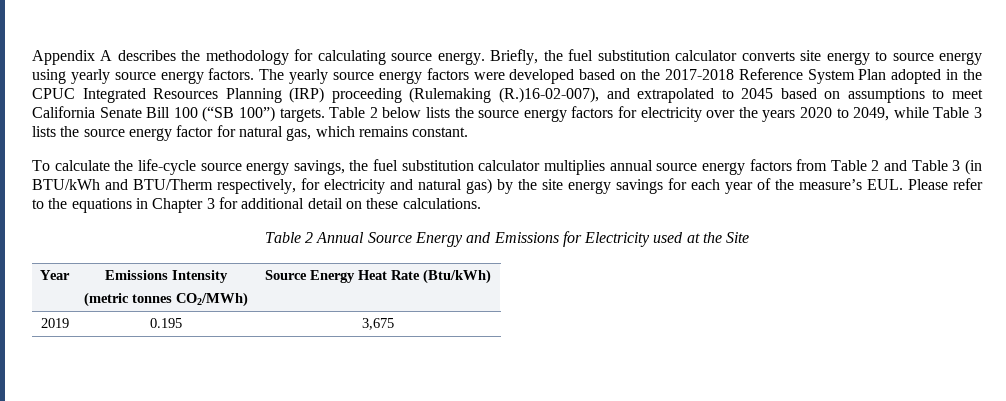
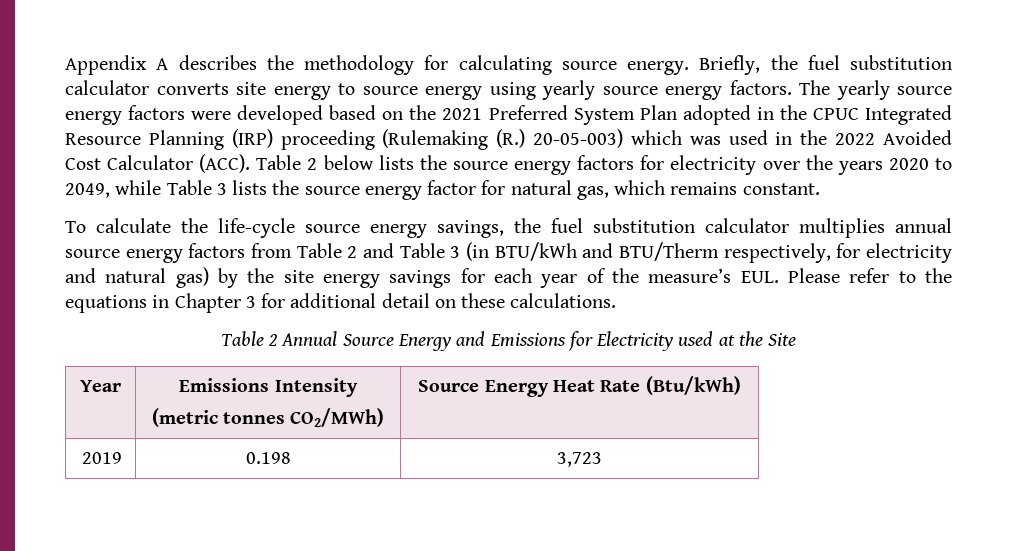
- The yearly source energy factors were developed based on the 2017-2018 Reference System Plan adopted in the CPUC Integrated Resources Planning (IRP) proceeding (Rulemaking (R.)16-02-007), and extrapolated to 2045 based on assumptions to meet California Senate Bill 100 (“SB 100”) targets.
+ The yearly source energy factors were developed based on the 2021 Preferred System Plan adopted in the CPUC Integrated Resource Planning (IRP) proceeding (Rulemaking (R.) 20-05-003) which was used in the 2022 Avoided Cost Calculator (ACC).
- 2019 | 0.195 | 3,675
+ 2019 | 0.198 | 3,723

